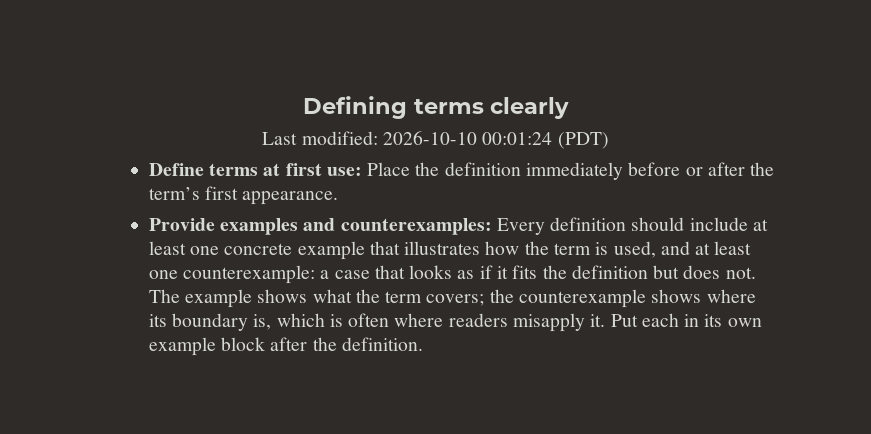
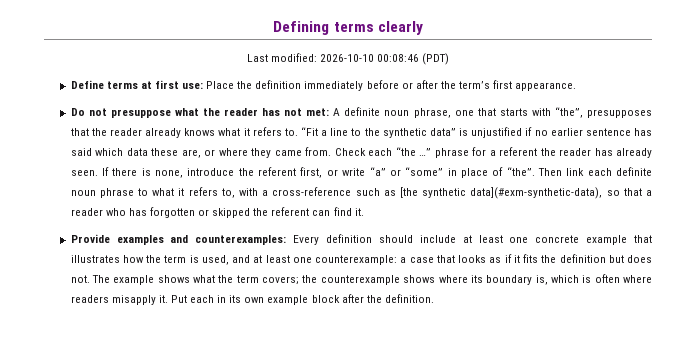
- Last modified: 2026-10-10 00:01:24 (PDT)
+ Last modified: 2026-10-10 00:08:46 (PDT)
+ Do not presuppose what the reader has not met: A definite noun phrase, one that starts with “the”, presupposes that the reader already knows what it refers to. “Fit a line to the synthetic data” is unjustified if no earlier sentence has said which data these are, or where they came from. Check each “the …” phrase for a referent the reader has already seen. If there is none, introduce the referent first, or write “a” or “some” in place of “the”. Then link each definite noun phrase to what it refers to, with a cross-reference such as [the synthetic data](#exm-synthetic-data), so that a reader who has forgotten or skipped the referent can find it.

